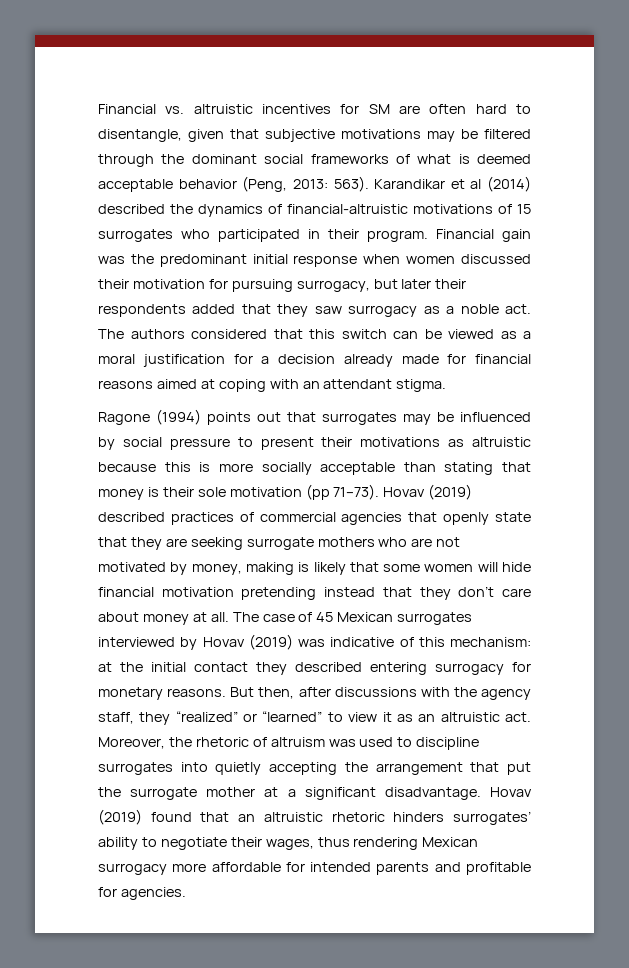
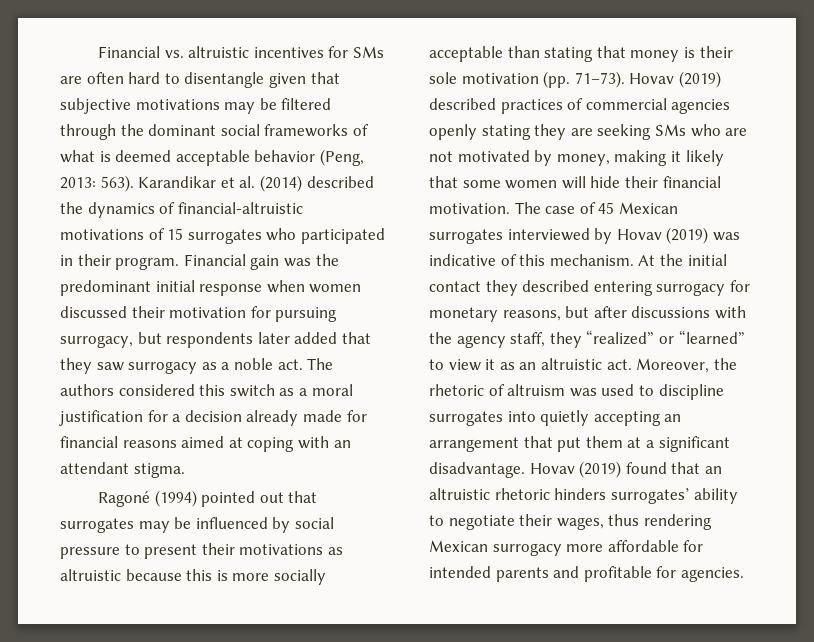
- Financial vs. altruistic incentives for SM are often hard to disentangle, given that subjective motivations may be filtered through the dominant social frameworks of what is deemed acceptable behavior (Peng, 2013: 563).
+ Financial vs. altruistic incentives for SMs are often hard to disentangle given that subjective motivations may be filtered through the dominant social frameworks of what is deemed acceptable behavior (Peng, 2013: 563).
- Karandikar et al (2014) described the dynamics of financial-altruistic motivations of 15 surrogates who participated in their program.
+ Karandikar et al. (2014) described the dynamics of financial-altruistic motivations of 15 surrogates who participated in their program.
- Financial gain was the predominant initial response when women discussed their motivation for pursuing surrogacy, but later their respondents added that they saw surrogacy as a noble act.
+ Financial gain was the predominant initial response when women discussed their motivation for pursuing surrogacy, but respondents later added that they saw surrogacy as a noble act.
- The authors considered that this switch can be viewed as a moral justification for a decision already made for financial reasons aimed at coping with an attendant stigma.
+ The authors considered this switch as a moral justification for a decision already made for financial reasons aimed at coping with an attendant stigma.
- Ragone (1994) points out that surrogates may be influenced by social pressure to present their motivations as altruistic because this is more socially acceptable than stating that money is their sole motivation (pp 71–73).
+ Ragoné (1994) pointed out that surrogates may be influenced by social pressure to present their motivations as altruistic because this is more socially acceptable than stating that money is their sole motivation (pp. 71–73).
- Hovav (2019) described practices of commercial agencies that openly state that they are seeking surrogate mothers who are not motivated by money, making is likely that some women will hide financial motivation pretending instead that they don’t care about money at all.
+ Hovav (2019) described practices of commercial agencies openly stating they are seeking SMs who are not motivated by money, making it likely that some women will hide their financial motivation.
- The case of 45 Mexican surrogates interviewed by Hovav (2019) was indicative of this mechanism: at the initial contact they described entering surrogacy for monetary reasons. But then, after discussions with the agency staff, they “realized” or “learned” to view it as an altruistic act.
+ The case of 45 Mexican surrogates interviewed by Hovav (2019) was indicative of this mechanism. At the initial contact they described entering surrogacy for monetary reasons, but after discussions with the agency staff, they “realized” or “learned” to view it as an altruistic act.
- Moreover, the rhetoric of altruism was used to discipline surrogates into quietly accepting the arrangement that put the surrogate mother at a significant disadvantage.
+ Moreover, the rhetoric of altruism was used to discipline surrogates into quietly accepting an arrangement that put them at a significant disadvantage.

